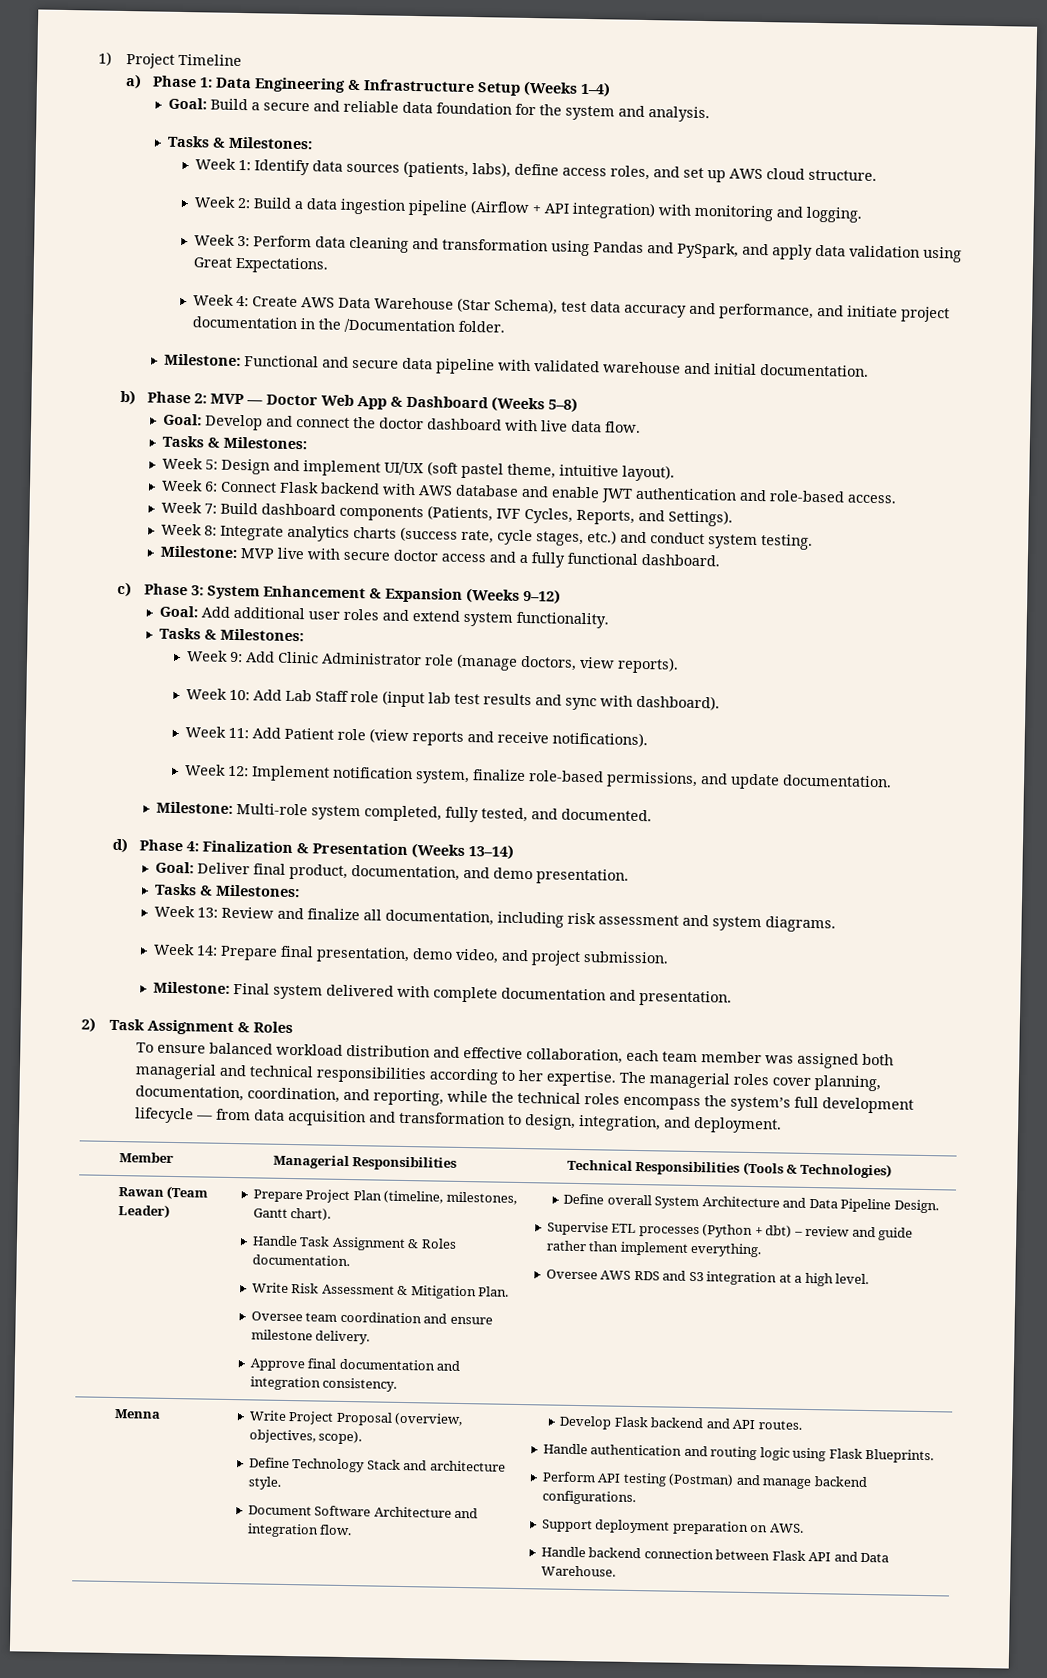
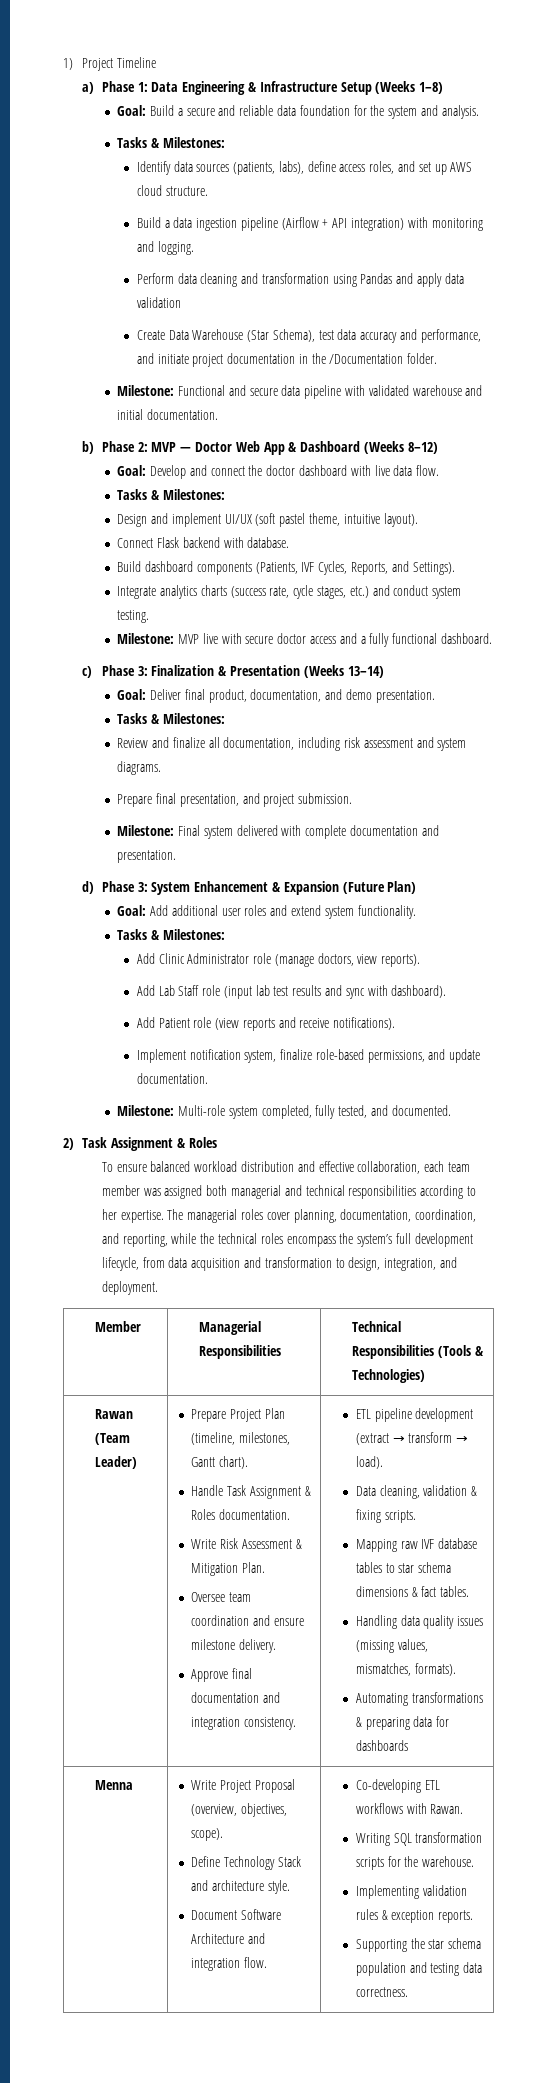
- a) Phase 1: Data Engineering & Infrastructure Setup (Weeks 1–4)
+ a) Phase 1: Data Engineering & Infrastructure Setup (Weeks 1–8)
- Week 1: Identify data sources (patients, labs), define access roles, and set up AWS cloud structure.
+ Identify data sources (patients, labs), define access roles, and set up AWS cloud structure.
- Week 2: Build a data ingestion pipeline (Airflow + API integration) with monitoring and logging.
+ Build a data ingestion pipeline (Airflow + API integration) with monitoring and logging.
- Week 3: Perform data cleaning and transformation using Pandas and PySpark, and apply data validation using Great Expectations.
- Week 4: Create AWS Data Warehouse (Star Schema), test data accuracy and performance, and initiate project documentation in the /Documentation folder.
+ Perform data cleaning and transformation using Pandas and apply data validation
+ Create Data Warehouse (Star Schema), test data accuracy and performance, and initiate project documentation in the /Documentation folder.
- b) Phase 2: MVP — Doctor Web App & Dashboard (Weeks 5–8)
+ b) Phase 2: MVP — Doctor Web App & Dashboard (Weeks 8–12)
- Week 5: Design and implement UI/UX (soft pastel theme, intuitive layout).
+ Design and implement UI/UX (soft pastel theme, intuitive layout).
- Week 6: Connect Flask backend with AWS database and enable JWT authentication and role-based access.
- Week 7: Build dashboard components (Patients, IVF Cycles, Reports, and Settings).
+ Connect Flask backend with database.
+ Build dashboard components (Patients, IVF Cycles, Reports, and Settings).
- Week 8: Integrate analytics charts (success rate, cycle stages, etc.) and conduct system testing.
+ Integrate analytics charts (success rate, cycle stages, etc.) and conduct system testing.
- c) Phase 3: System Enhancement & Expansion (Weeks 9–12)
- Goal: Add additional user roles and extend system functionality.
- Tasks & Milestones:
- Week 9: Add Clinic Administrator role (manage doctors, view reports).
- Week 10: Add Lab Staff role (input lab test results and sync with dashboard).
- Week 11: Add Patient role (view reports and receive notifications).
- Week 12: Implement notification system, finalize role-based permissions, and update documentation.
- Milestone: Multi-role system completed, fully tested, and documented.
- d) Phase 4: Finalization & Presentation (Weeks 13–14)
+ c) Phase 3: Finalization & Presentation (Weeks 13–14)
- Week 13: Review and finalize all documentation, including risk assessment and system diagrams.
+ Review and finalize all documentation, including risk assessment and system diagrams.
- Week 14: Prepare final presentation, demo video, and project submission.
+ Prepare final presentation, and project submission.
+ d) Phase 3: System Enhancement & Expansion (Future Plan)
+ Goal: Add additional user roles and extend system functionality.
+ Tasks & Milestones:
+ Add Clinic Administrator role (manage doctors, view reports).
+ Add Lab Staff role (input lab test results and sync with dashboard).
+ Add Patient role (view reports and receive notifications).
+ Implement notification system, finalize role-based permissions, and update documentation.
+ Milestone: Multi-role system completed, fully tested, and documented.
- The managerial roles cover planning, documentation, coordination, and reporting, while the technical roles encompass the system’s full development lifecycle — from data acquisition and transformation to design, integration, and deployment.
+ The managerial roles cover planning, documentation, coordination, and reporting, while the technical roles encompass the system’s full development lifecycle, from data acquisition and transformation to design, integration, and deployment.
- Define overall System Architecture and Data Pipeline Design.
- Supervise ETL processes (Python + dbt) – review and guide rather than implement everything.
- Oversee AWS RDS and S3 integration at a high level.
+ ETL pipeline development (extract → transform → load).
+ Data cleaning, validation & fixing scripts.
+ Mapping raw IVF database tables to star schema dimensions & fact tables.
+ Handling data quality issues (missing values, mismatches, formats).
+ Automating transformations & preparing data for dashboards
- Develop Flask backend and API routes.
- Handle authentication and routing logic using Flask Blueprints.
- Perform API testing (Postman) and manage backend configurations.
- Support deployment preparation on AWS.
- Handle backend connection between Flask API and Data Warehouse.
+ Co-developing ETL workflows with Rawan.
+ Writing SQL transformation scripts for the warehouse.
+ Implementing validation rules & exception reports.
+ Supporting the star schema population and testing data correctness.

